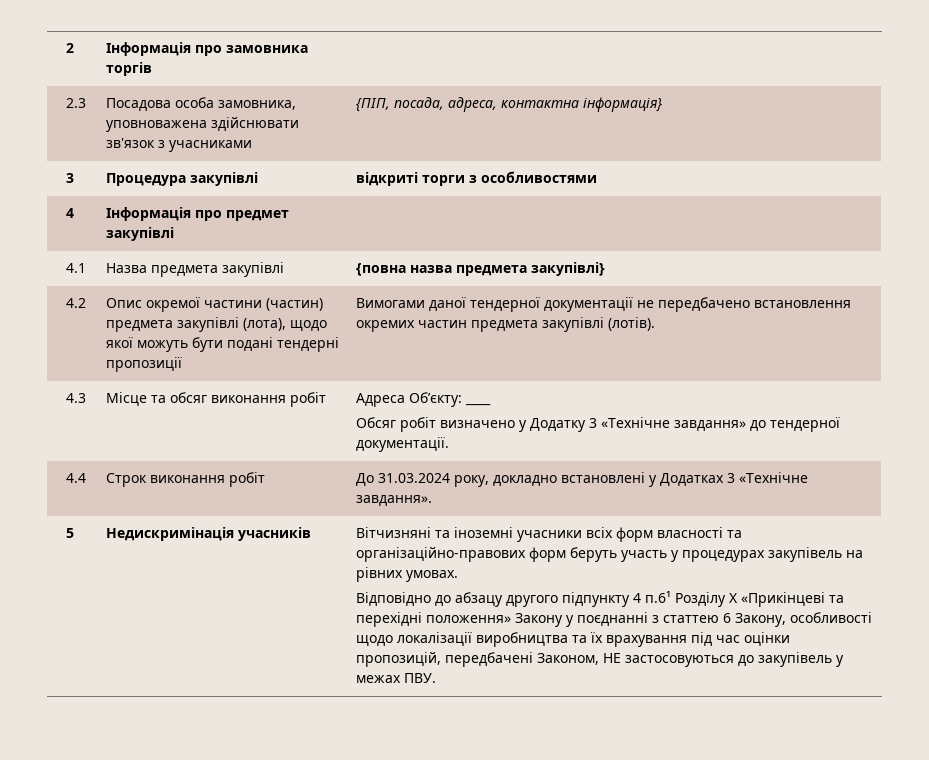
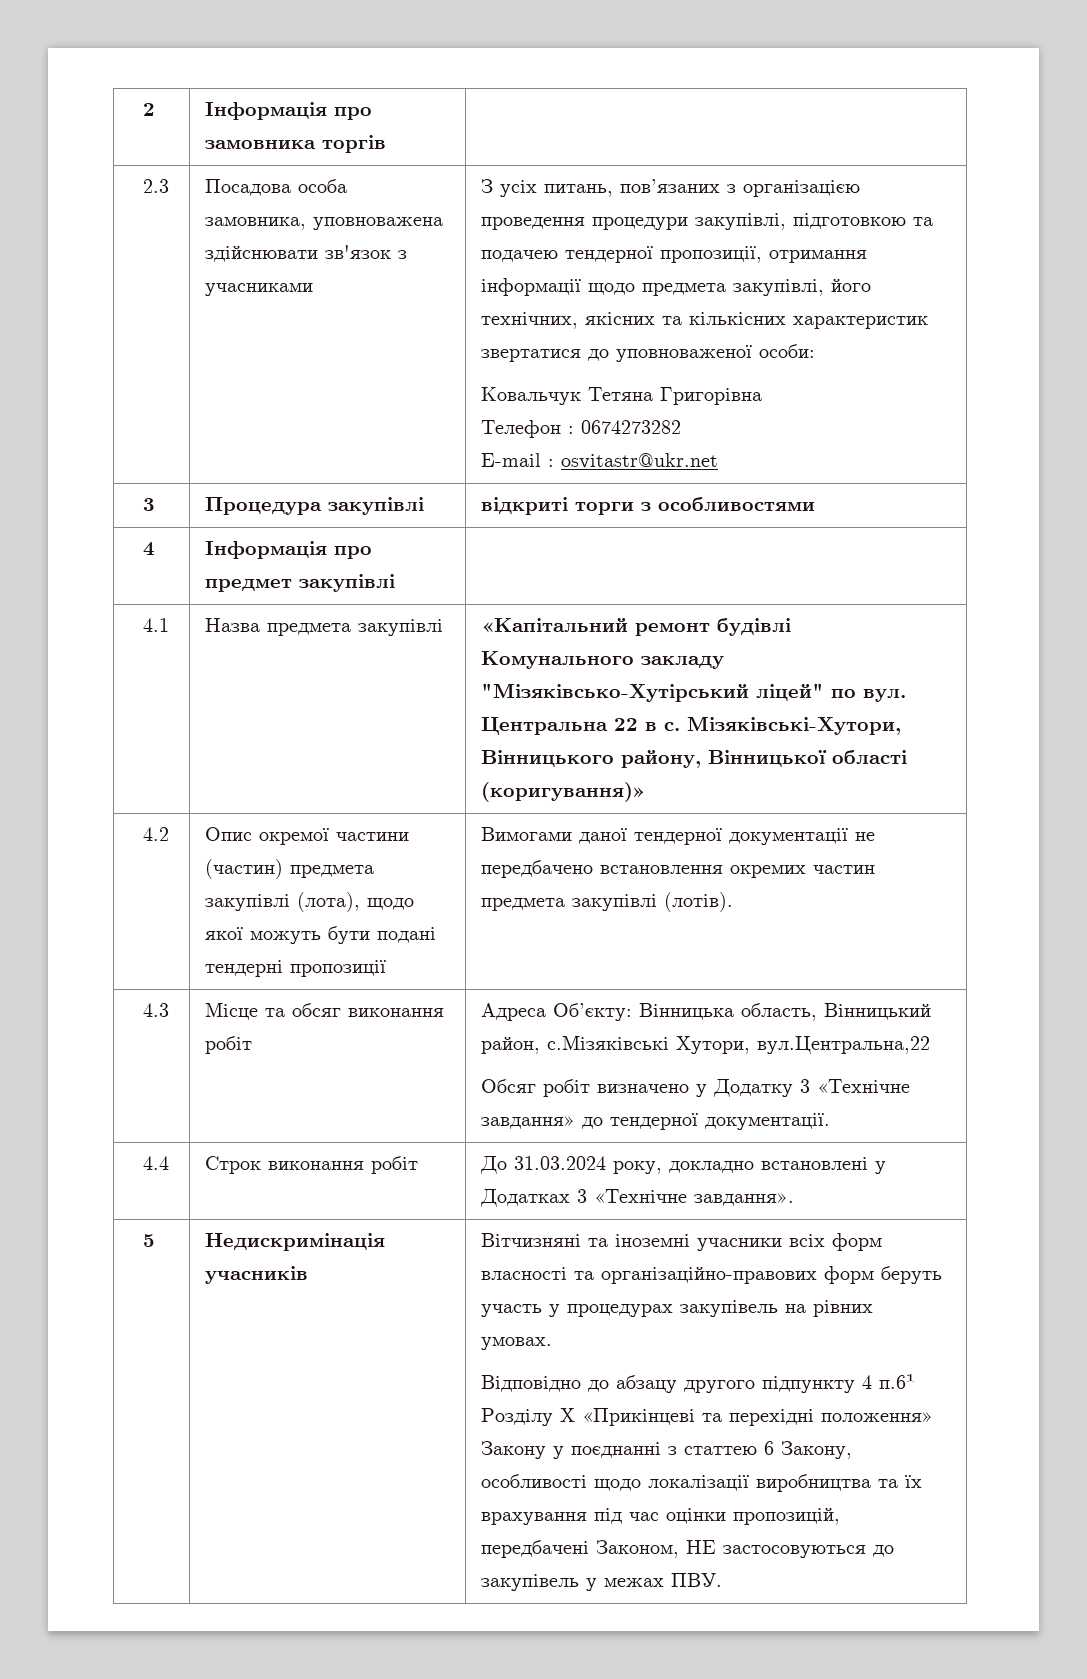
- {ПІП, посада, адреса, контактна інформація}
+ З усіх питань, пов’язаних з організацією проведення процедури закупівлі, підготовкою та подачею тендерної пропозиції, отримання інформації щодо предмета закупівлі, його технічних, якісних та кількісних характеристик звертатися до уповноваженої особи:
+ Ковальчук Тетяна Григорівна
+ Телефон : 0674273282
+ E-mail : osvitastr@ukr.net
- 4.1 | Назва предмета закупівлі | {повна назва предмета закупівлі}
+ 4.1 | Назва предмета закупівлі | «Капітальний ремонт будівлі Комунального закладу "Мізяківсько-Хутірський ліцей" по вул. Центральна 22 в с. Мізяківські-Хутори, Вінницького району, Вінницької області (коригування)»
- 4.3 | Місце та обсяг виконання робіт | Адреса Об’єкту: ____
+ 4.3 | Місце та обсяг виконання робіт | Адреса Об’єкту: Вінницька область, Вінницький район, с.Мізяківські Хутори, вул.Центральна,22

